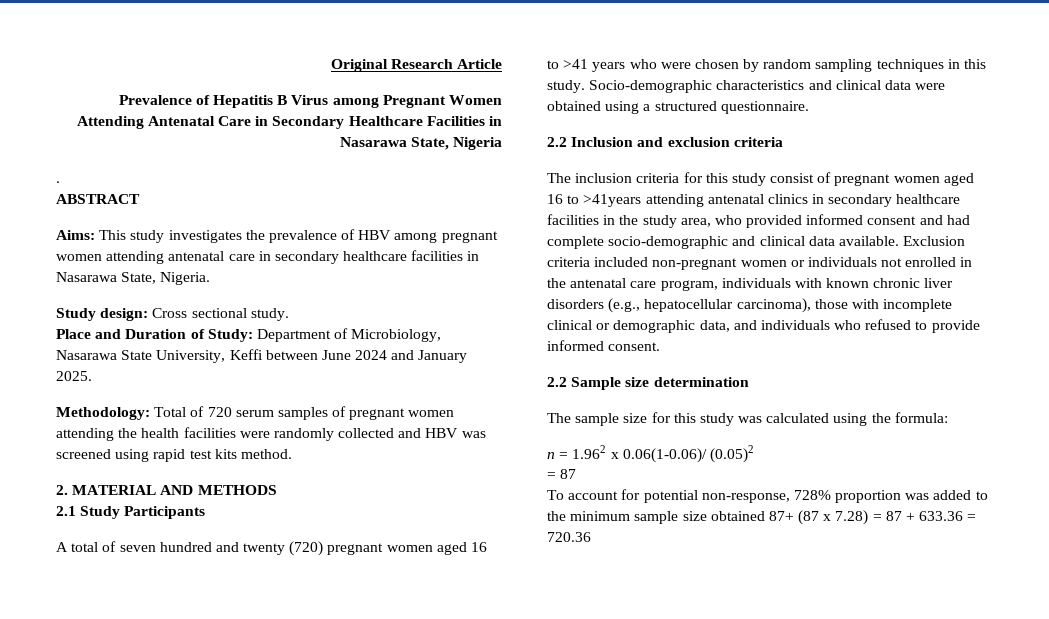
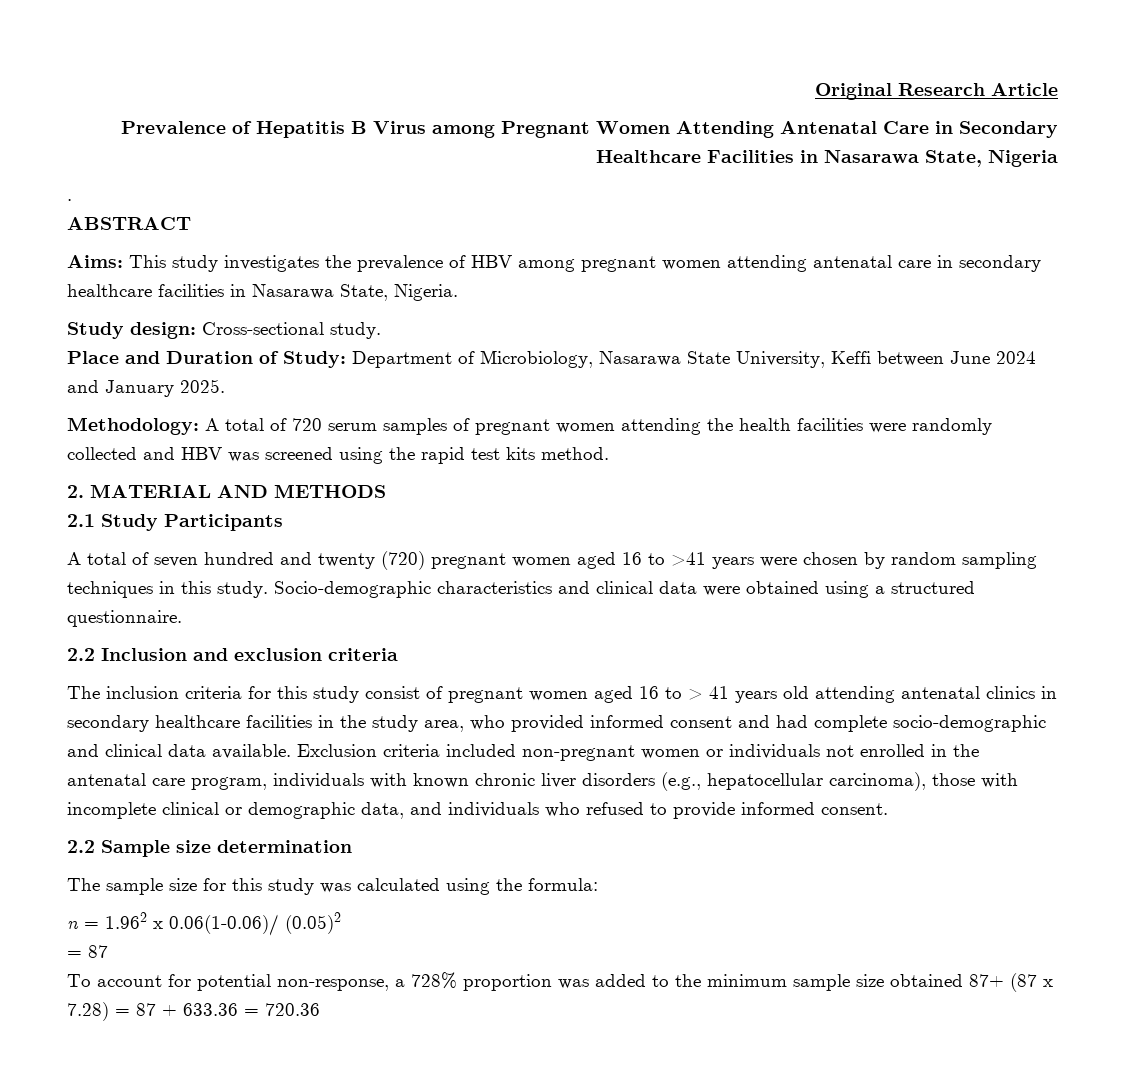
- Study design: Cross sectional study.
+ Study design: Cross-sectional study.
- Methodology: Total of 720 serum samples of pregnant women attending the health facilities were randomly collected and HBV was screened using rapid test kits method.
+ Methodology: A total of 720 serum samples of pregnant women attending the health facilities were randomly collected and HBV was screened using the rapid test kits method.
- A total of seven hundred and twenty (720) pregnant women aged 16 to >41 years who were chosen by random sampling techniques in this study.
+ A total of seven hundred and twenty (720) pregnant women aged 16 to >41 years were chosen by random sampling techniques in this study.
- The inclusion criteria for this study consist of pregnant women aged 16 to >41years attending antenatal clinics in secondary healthcare facilities in the study area, who provided informed consent and had complete socio-demographic and clinical data available.
+ The inclusion criteria for this study consist of pregnant women aged 16 to > 41 years old attending antenatal clinics in secondary healthcare facilities in the study area, who provided informed consent and had complete socio-demographic and clinical data available.
- To account for potential non-response, 728% proportion was added to the minimum sample size obtained 87+ (87 x 7.28) = 87 + 633.36 = 720.36
+ To account for potential non-response, a 728% proportion was added to the minimum sample size obtained 87+ (87 x 7.28) = 87 + 633.36 = 720.36

